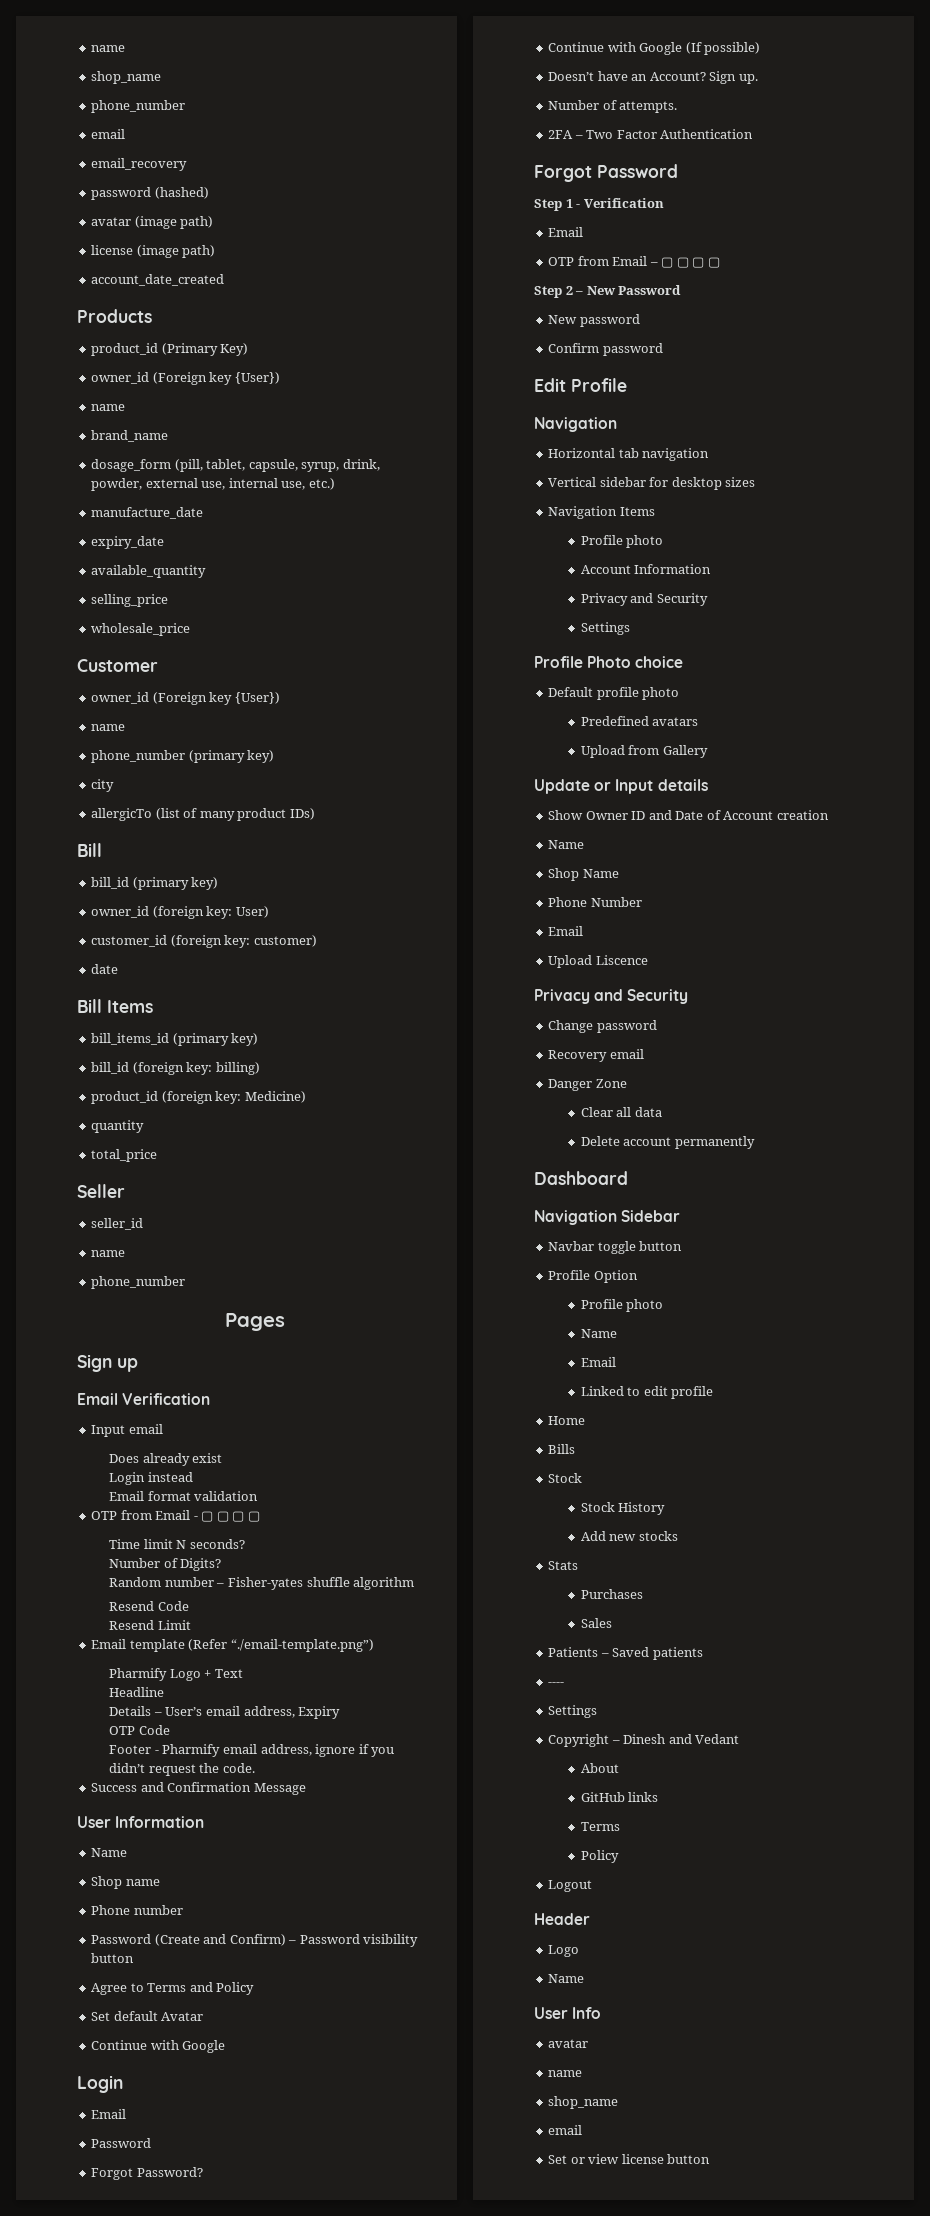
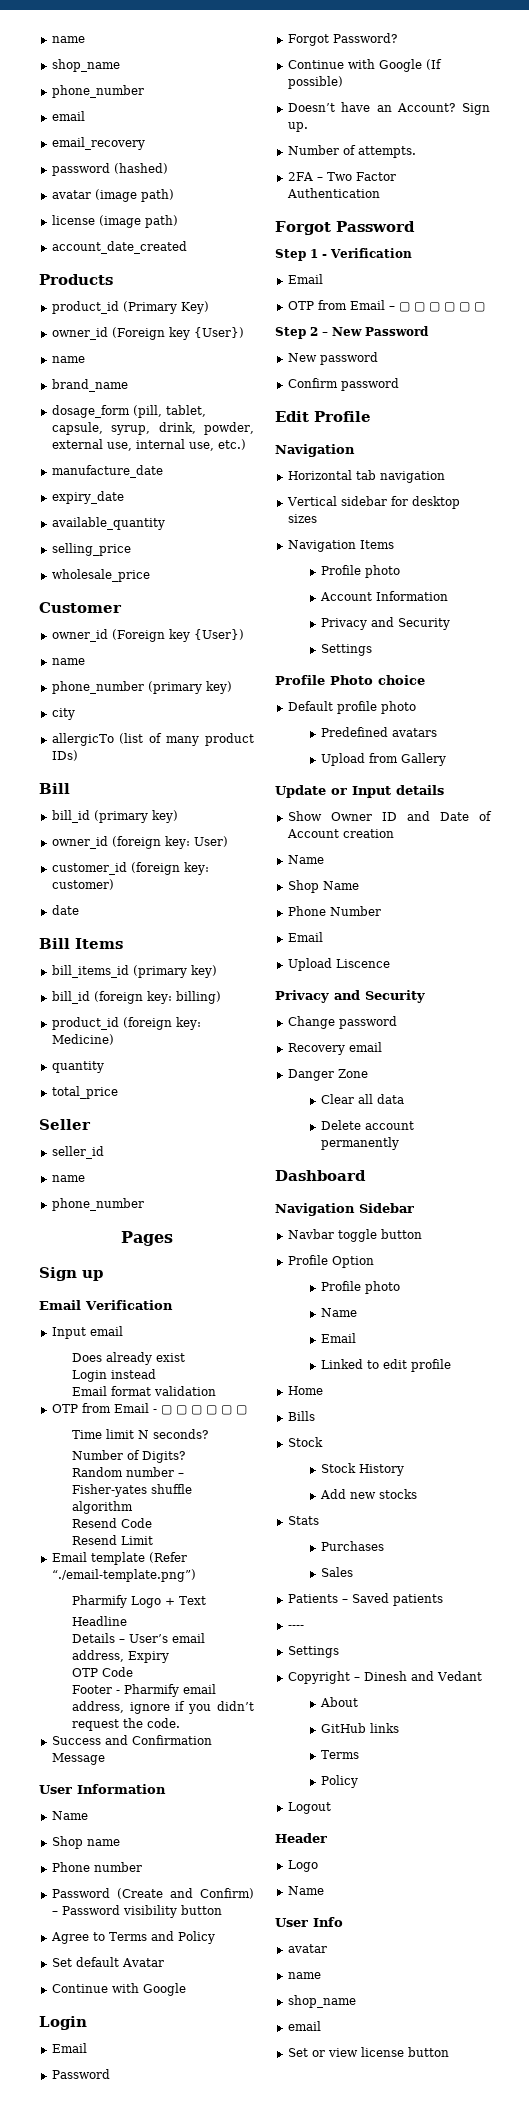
  Email format validation
- OTP from Email - ▢ ▢ ▢ ▢
+ OTP from Email - ▢ ▢ ▢ ▢ ▢ ▢
  Step 1 - Verification
  Email
- OTP from Email – ▢ ▢ ▢ ▢
+ OTP from Email – ▢ ▢ ▢ ▢ ▢ ▢

